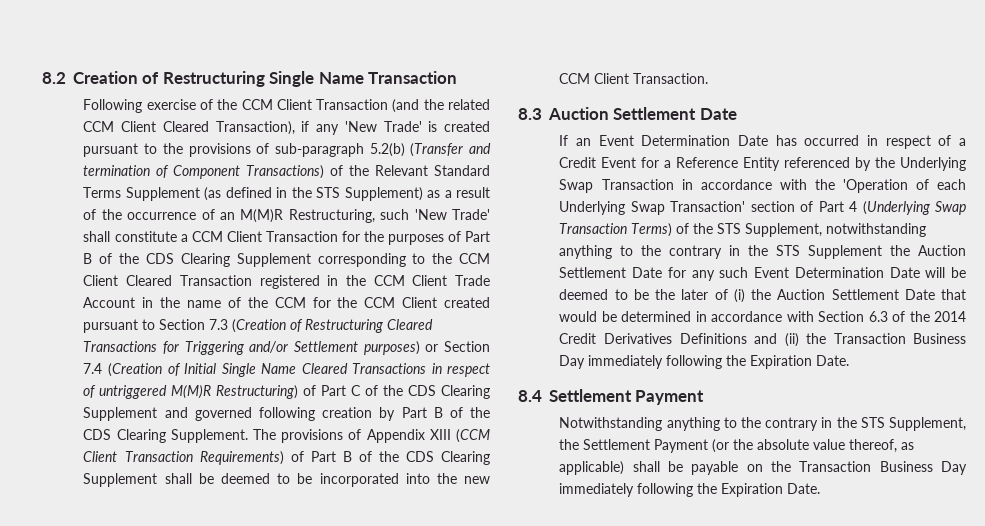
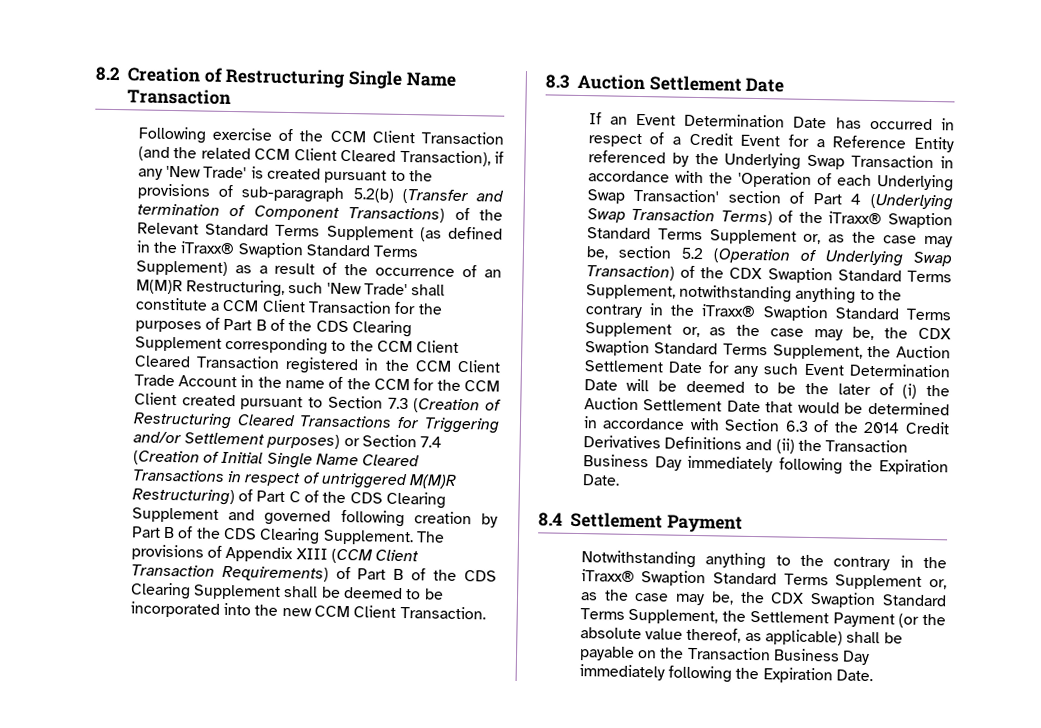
- Following exercise of the CCM Client Transaction (and the related CCM Client Cleared Transaction), if any 'New Trade' is created pursuant to the provisions of sub-paragraph 5.2(b) (Transfer and termination of Component Transactions) of the Relevant Standard Terms Supplement (as defined in the STS Supplement) as a result of the occurrence of an M(M)R Restructuring, such 'New Trade' shall constitute a CCM Client Transaction for the purposes of Part B of the CDS Clearing Supplement corresponding to the CCM Client Cleared Transaction registered in the CCM Client Trade Account in the name of the CCM for the CCM Client created pursuant to Section 7.3 (Creation of Restructuring Cleared Transactions for Triggering and/or Settlement purposes) or Section 7.4 (Creation of Initial Single Name Cleared Transactions in respect of untriggered M(M)R Restructuring) of Part C of the CDS Clearing Supplement and governed following creation by Part B of the CDS Clearing Supplement.
+ Following exercise of the CCM Client Transaction (and the related CCM Client Cleared Transaction), if any 'New Trade' is created pursuant to the provisions of sub-paragraph 5.2(b) (Transfer and termination of Component Transactions) of the Relevant Standard Terms Supplement (as defined in the iTraxx® Swaption Standard Terms Supplement) as a result of the occurrence of an M(M)R Restructuring, such 'New Trade' shall constitute a CCM Client Transaction for the purposes of Part B of the CDS Clearing Supplement corresponding to the CCM Client Cleared Transaction registered in the CCM Client Trade Account in the name of the CCM for the CCM Client created pursuant to Section 7.3 (Creation of Restructuring Cleared Transactions for Triggering and/or Settlement purposes) or Section 7.4 (Creation of Initial Single Name Cleared Transactions in respect of untriggered M(M)R Restructuring) of Part C of the CDS Clearing Supplement and governed following creation by Part B of the CDS Clearing Supplement.
- If an Event Determination Date has occurred in respect of a Credit Event for a Reference Entity referenced by the Underlying Swap Transaction in accordance with the 'Operation of each Underlying Swap Transaction' section of Part 4 (Underlying Swap Transaction Terms) of the STS Supplement, notwithstanding anything to the contrary in the STS Supplement the Auction Settlement Date for any such Event Determination Date will be deemed to be the later of (i) the Auction Settlement Date that would be determined in accordance with Section 6.3 of the 2014 Credit Derivatives Definitions and (ii) the Transaction Business Day immediately following the Expiration Date.
+ If an Event Determination Date has occurred in respect of a Credit Event for a Reference Entity referenced by the Underlying Swap Transaction in accordance with the 'Operation of each Underlying Swap Transaction' section of Part 4 (Underlying Swap Transaction Terms) of the iTraxx® Swaption Standard Terms Supplement or, as the case may be, section 5.2 (Operation of Underlying Swap Transaction) of the CDX Swaption Standard Terms Supplement, notwithstanding anything to the contrary in the iTraxx® Swaption Standard Terms Supplement or, as the case may be, the CDX Swaption Standard Terms Supplement, the Auction Settlement Date for any such Event Determination Date will be deemed to be the later of (i) the Auction Settlement Date that would be determined in accordance with Section 6.3 of the 2014 Credit Derivatives Definitions and (ii) the Transaction Business Day immediately following the Expiration Date.
- Notwithstanding anything to the contrary in the STS Supplement, the Settlement Payment (or the absolute value thereof, as applicable) shall be payable on the Transaction Business Day immediately following the Expiration Date.
+ Notwithstanding anything to the contrary in the iTraxx® Swaption Standard Terms Supplement or, as the case may be, the CDX Swaption Standard Terms Supplement, the Settlement Payment (or the absolute value thereof, as applicable) shall be payable on the Transaction Business Day immediately following the Expiration Date.

